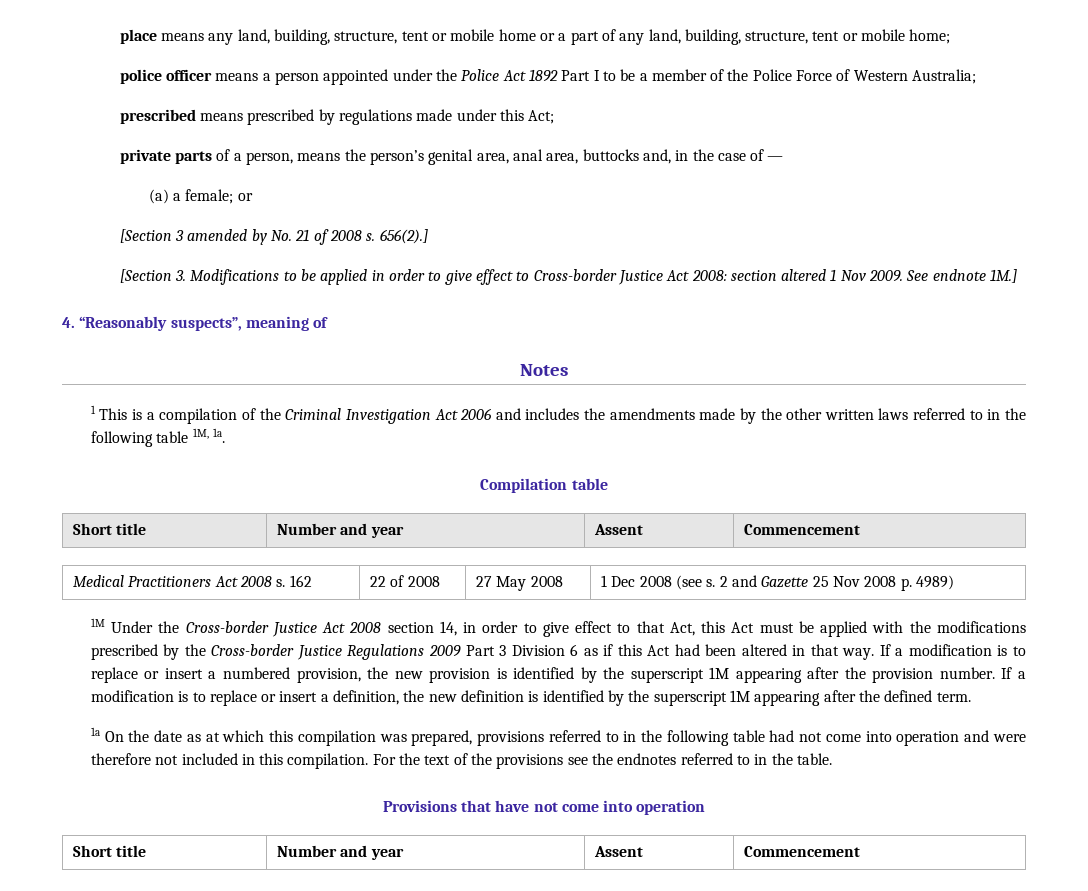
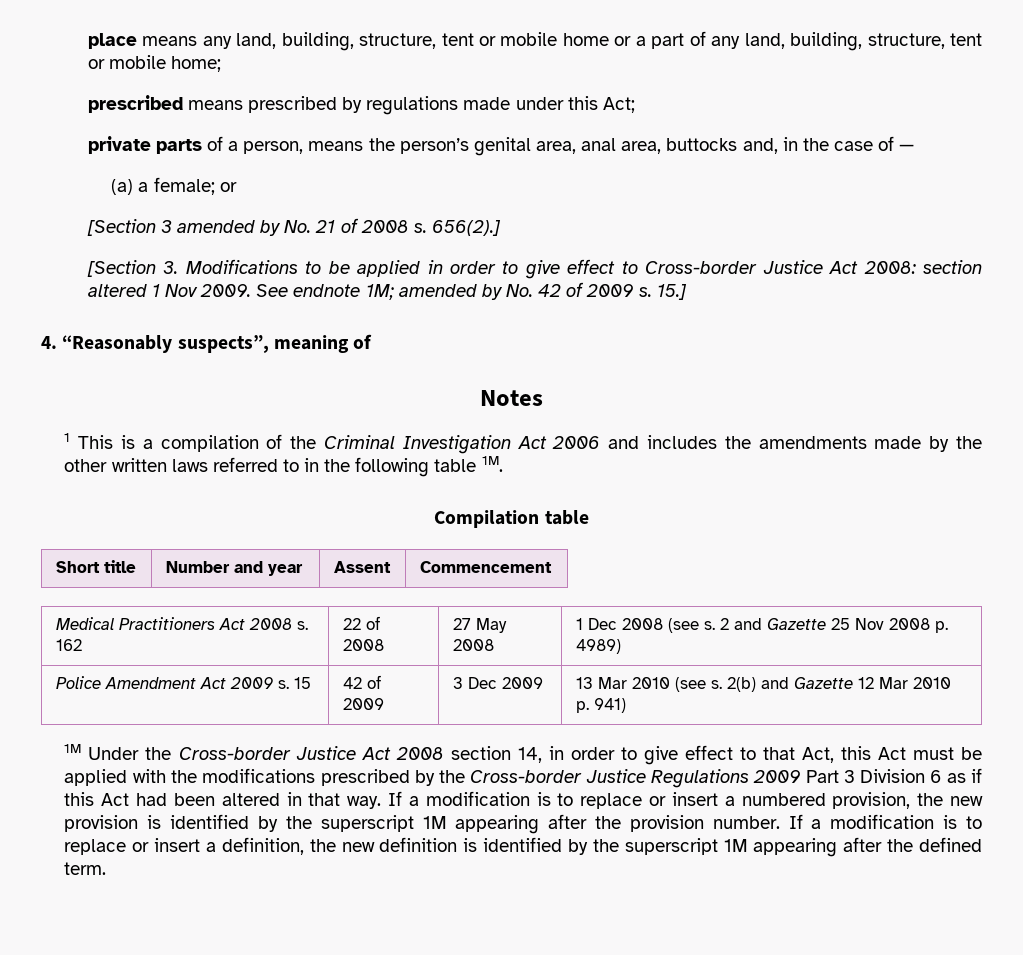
- police officer means a person appointed under the Police Act 1892 Part I to be a member of the Police Force of Western Australia;
- See endnote 1M.]
+ See endnote 1M; amended by No. 42 of 2009 s. 15.]
- 1 This is a compilation of the Criminal Investigation Act 2006 and includes the amendments made by the other written laws referred to in the following table 1M, 1a.
+ 1 This is a compilation of the Criminal Investigation Act 2006 and includes the amendments made by the other written laws referred to in the following table 1M.
+ Police Amendment Act 2009 s. 15 | 42 of 2009 | 3 Dec 2009 | 13 Mar 2010 (see s. 2(b) and Gazette 12 Mar 2010 p. 941)
- 1a On the date as at which this compilation was prepared, provisions referred to in the following table had not come into operation and were therefore not included in this compilation. For the text of the provisions see the endnotes referred to in the table.
- Provisions that have not come into operation
- Short title | Number and year | Assent | Commencement

